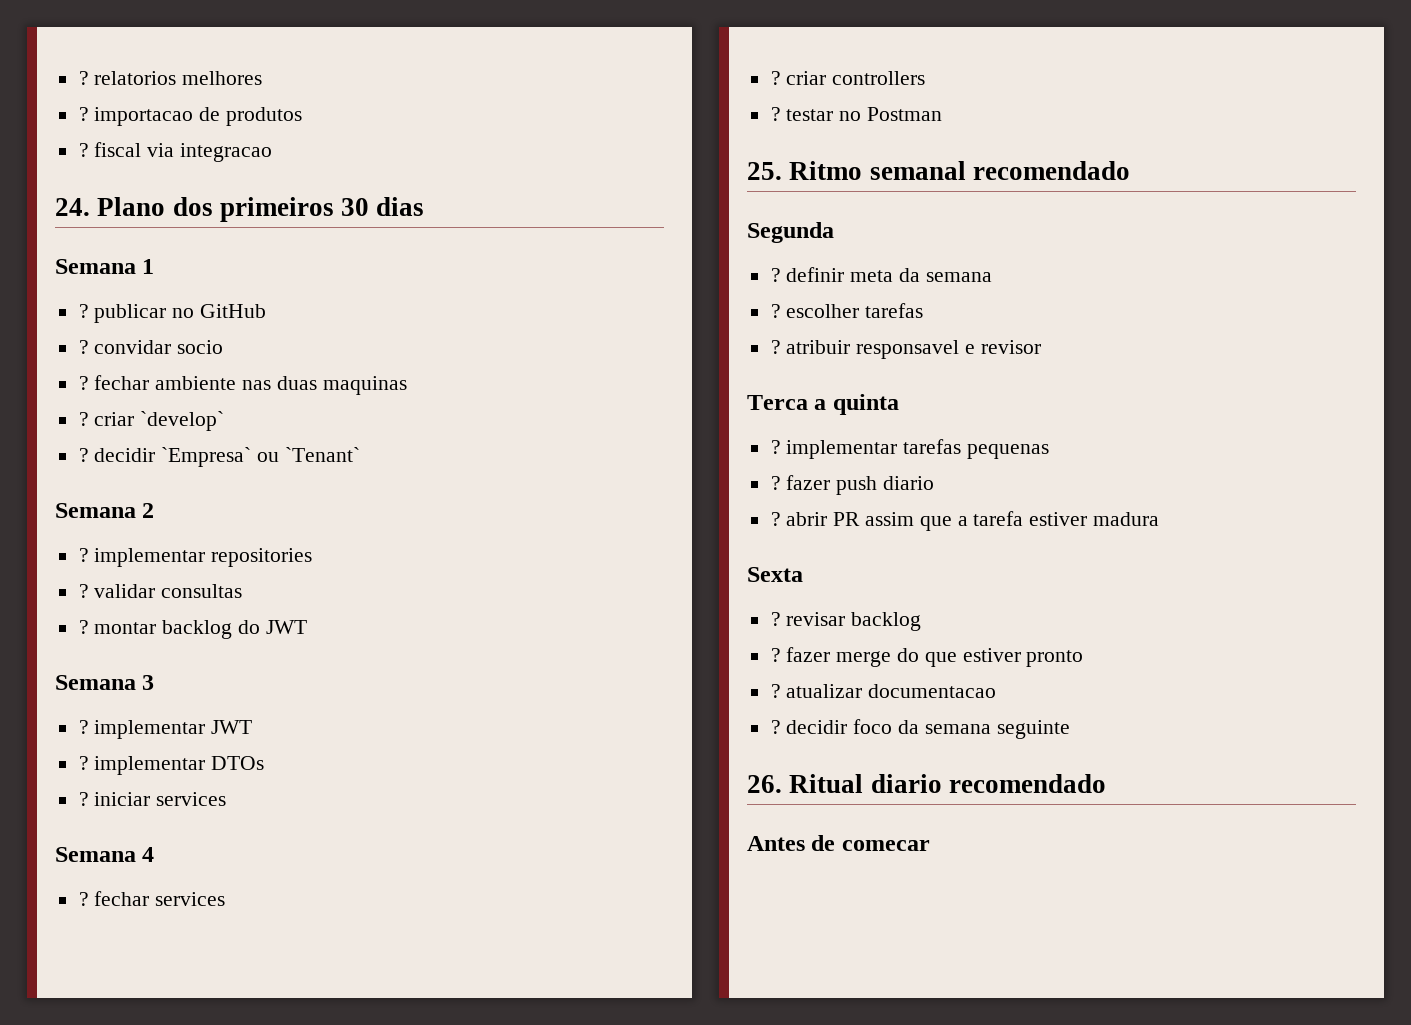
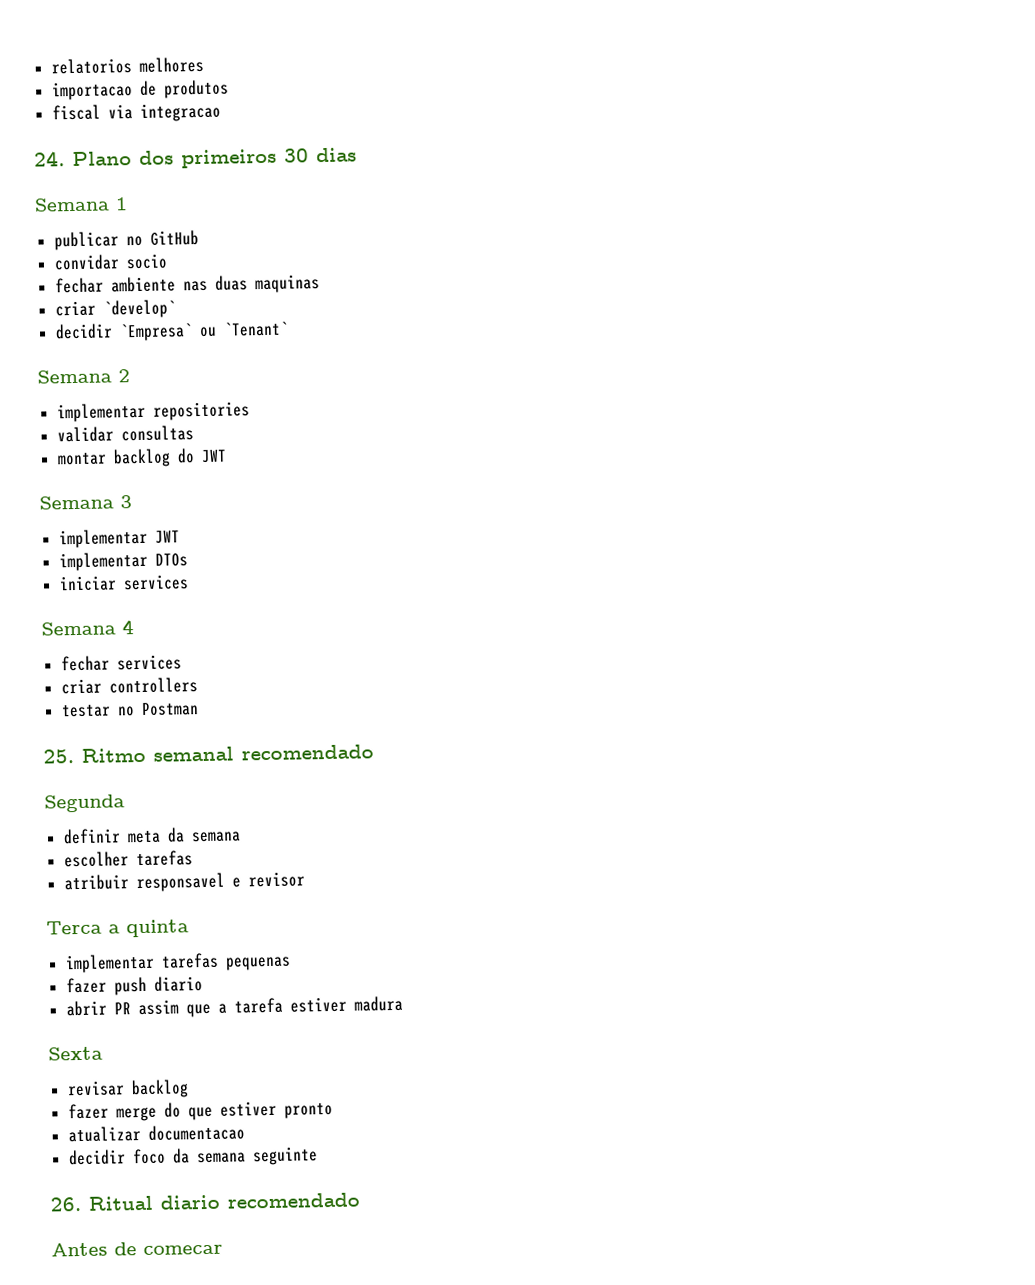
- ? relatorios melhores
+ relatorios melhores
- ? importacao de produtos
+ importacao de produtos
- ? fiscal via integracao
+ fiscal via integracao
- ? publicar no GitHub
+ publicar no GitHub
- ? convidar socio
+ convidar socio
- ? fechar ambiente nas duas maquinas
+ fechar ambiente nas duas maquinas
- ? criar `develop`
+ criar `develop`
- ? decidir `Empresa` ou `Tenant`
+ decidir `Empresa` ou `Tenant`
- ? implementar repositories
+ implementar repositories
- ? validar consultas
+ validar consultas
- ? montar backlog do JWT
+ montar backlog do JWT
- ? implementar JWT
+ implementar JWT
- ? implementar DTOs
+ implementar DTOs
- ? iniciar services
+ iniciar services
- ? fechar services
+ fechar services
- ? criar controllers
+ criar controllers
- ? testar no Postman
+ testar no Postman
- ? definir meta da semana
+ definir meta da semana
- ? escolher tarefas
+ escolher tarefas
- ? atribuir responsavel e revisor
+ atribuir responsavel e revisor
- ? implementar tarefas pequenas
+ implementar tarefas pequenas
- ? fazer push diario
+ fazer push diario
- ? abrir PR assim que a tarefa estiver madura
+ abrir PR assim que a tarefa estiver madura
- ? revisar backlog
+ revisar backlog
- ? fazer merge do que estiver pronto
+ fazer merge do que estiver pronto
- ? atualizar documentacao
+ atualizar documentacao
- ? decidir foco da semana seguinte
+ decidir foco da semana seguinte

